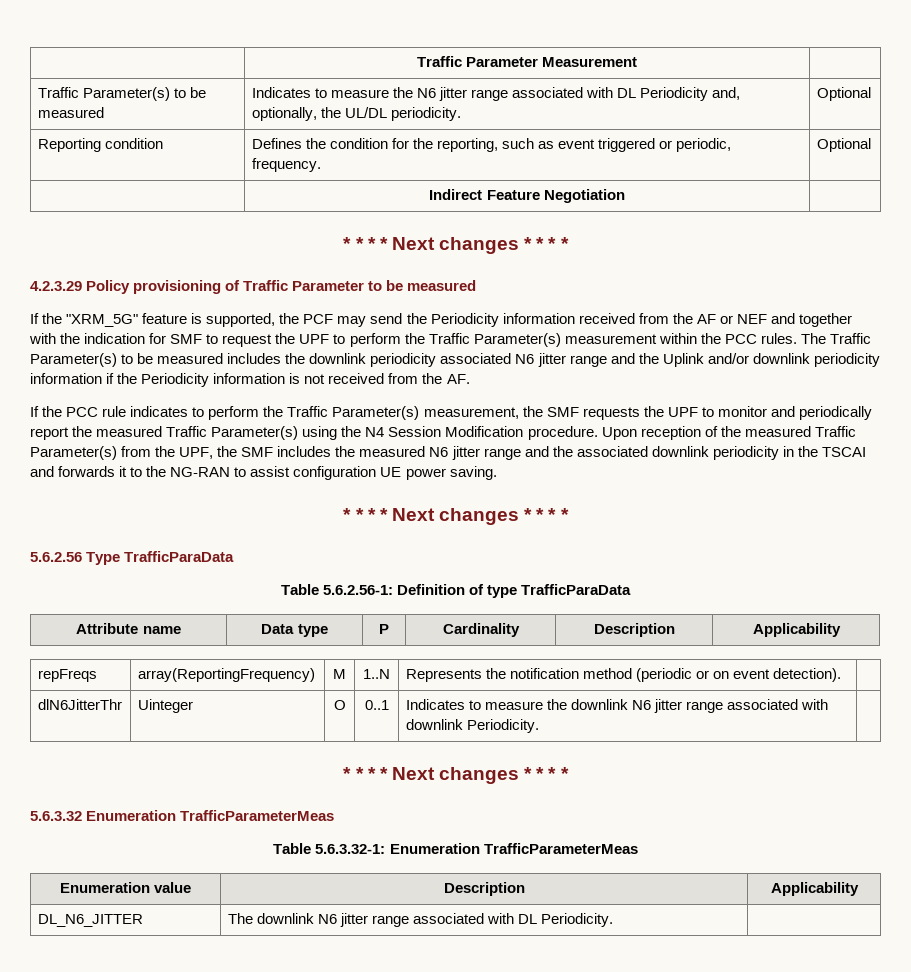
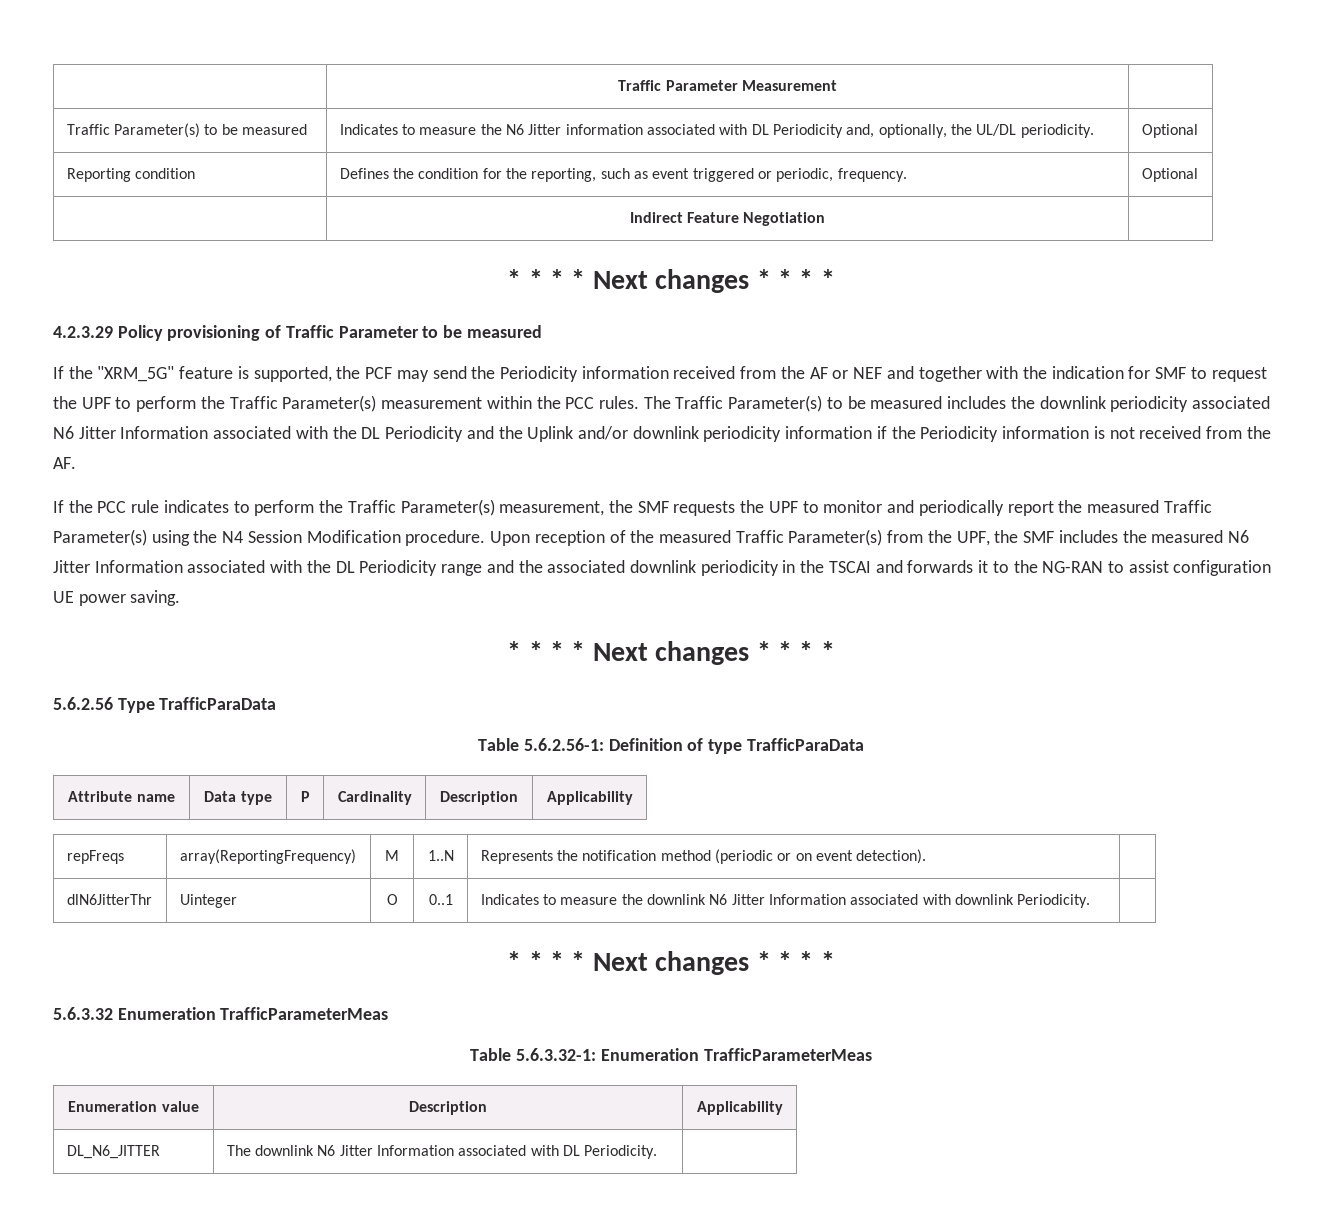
- Traffic Parameter(s) to be measured | Indicates to measure the N6 jitter range associated with DL Periodicity and, optionally, the UL/DL periodicity. | Optional
+ Traffic Parameter(s) to be measured | Indicates to measure the N6 Jitter information associated with DL Periodicity and, optionally, the UL/DL periodicity. | Optional
- The Traffic Parameter(s) to be measured includes the downlink periodicity associated N6 jitter range and the Uplink and/or downlink periodicity information if the Periodicity information is not received from the AF.
+ The Traffic Parameter(s) to be measured includes the downlink periodicity associated N6 Jitter Information associated with the DL Periodicity and the Uplink and/or downlink periodicity information if the Periodicity information is not received from the AF.
- Upon reception of the measured Traffic Parameter(s) from the UPF, the SMF includes the measured N6 jitter range and the associated downlink periodicity in the TSCAI and forwards it to the NG-RAN to assist configuration UE power saving.
+ Upon reception of the measured Traffic Parameter(s) from the UPF, the SMF includes the measured N6 Jitter Information associated with the DL Periodicity range and the associated downlink periodicity in the TSCAI and forwards it to the NG-RAN to assist configuration UE power saving.
- dlN6JitterThr | Uinteger | O | 0..1 | Indicates to measure the downlink N6 jitter range associated with downlink Periodicity. |
+ dlN6JitterThr | Uinteger | O | 0..1 | Indicates to measure the downlink N6 Jitter Information associated with downlink Periodicity. |
- DL_N6_JITTER | The downlink N6 jitter range associated with DL Periodicity. |
+ DL_N6_JITTER | The downlink N6 Jitter Information associated with DL Periodicity. |

